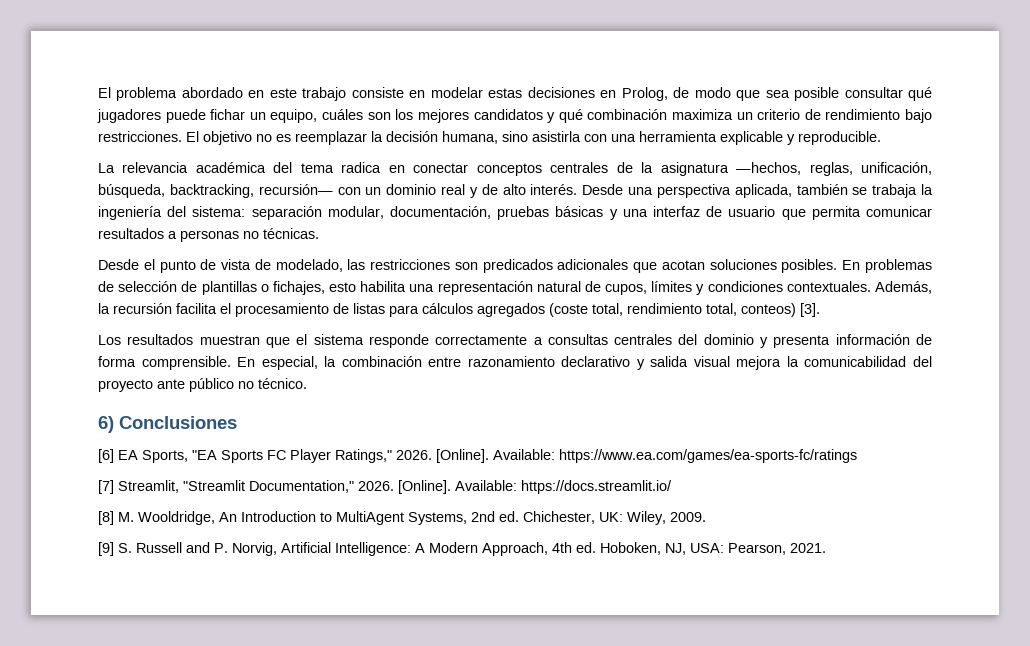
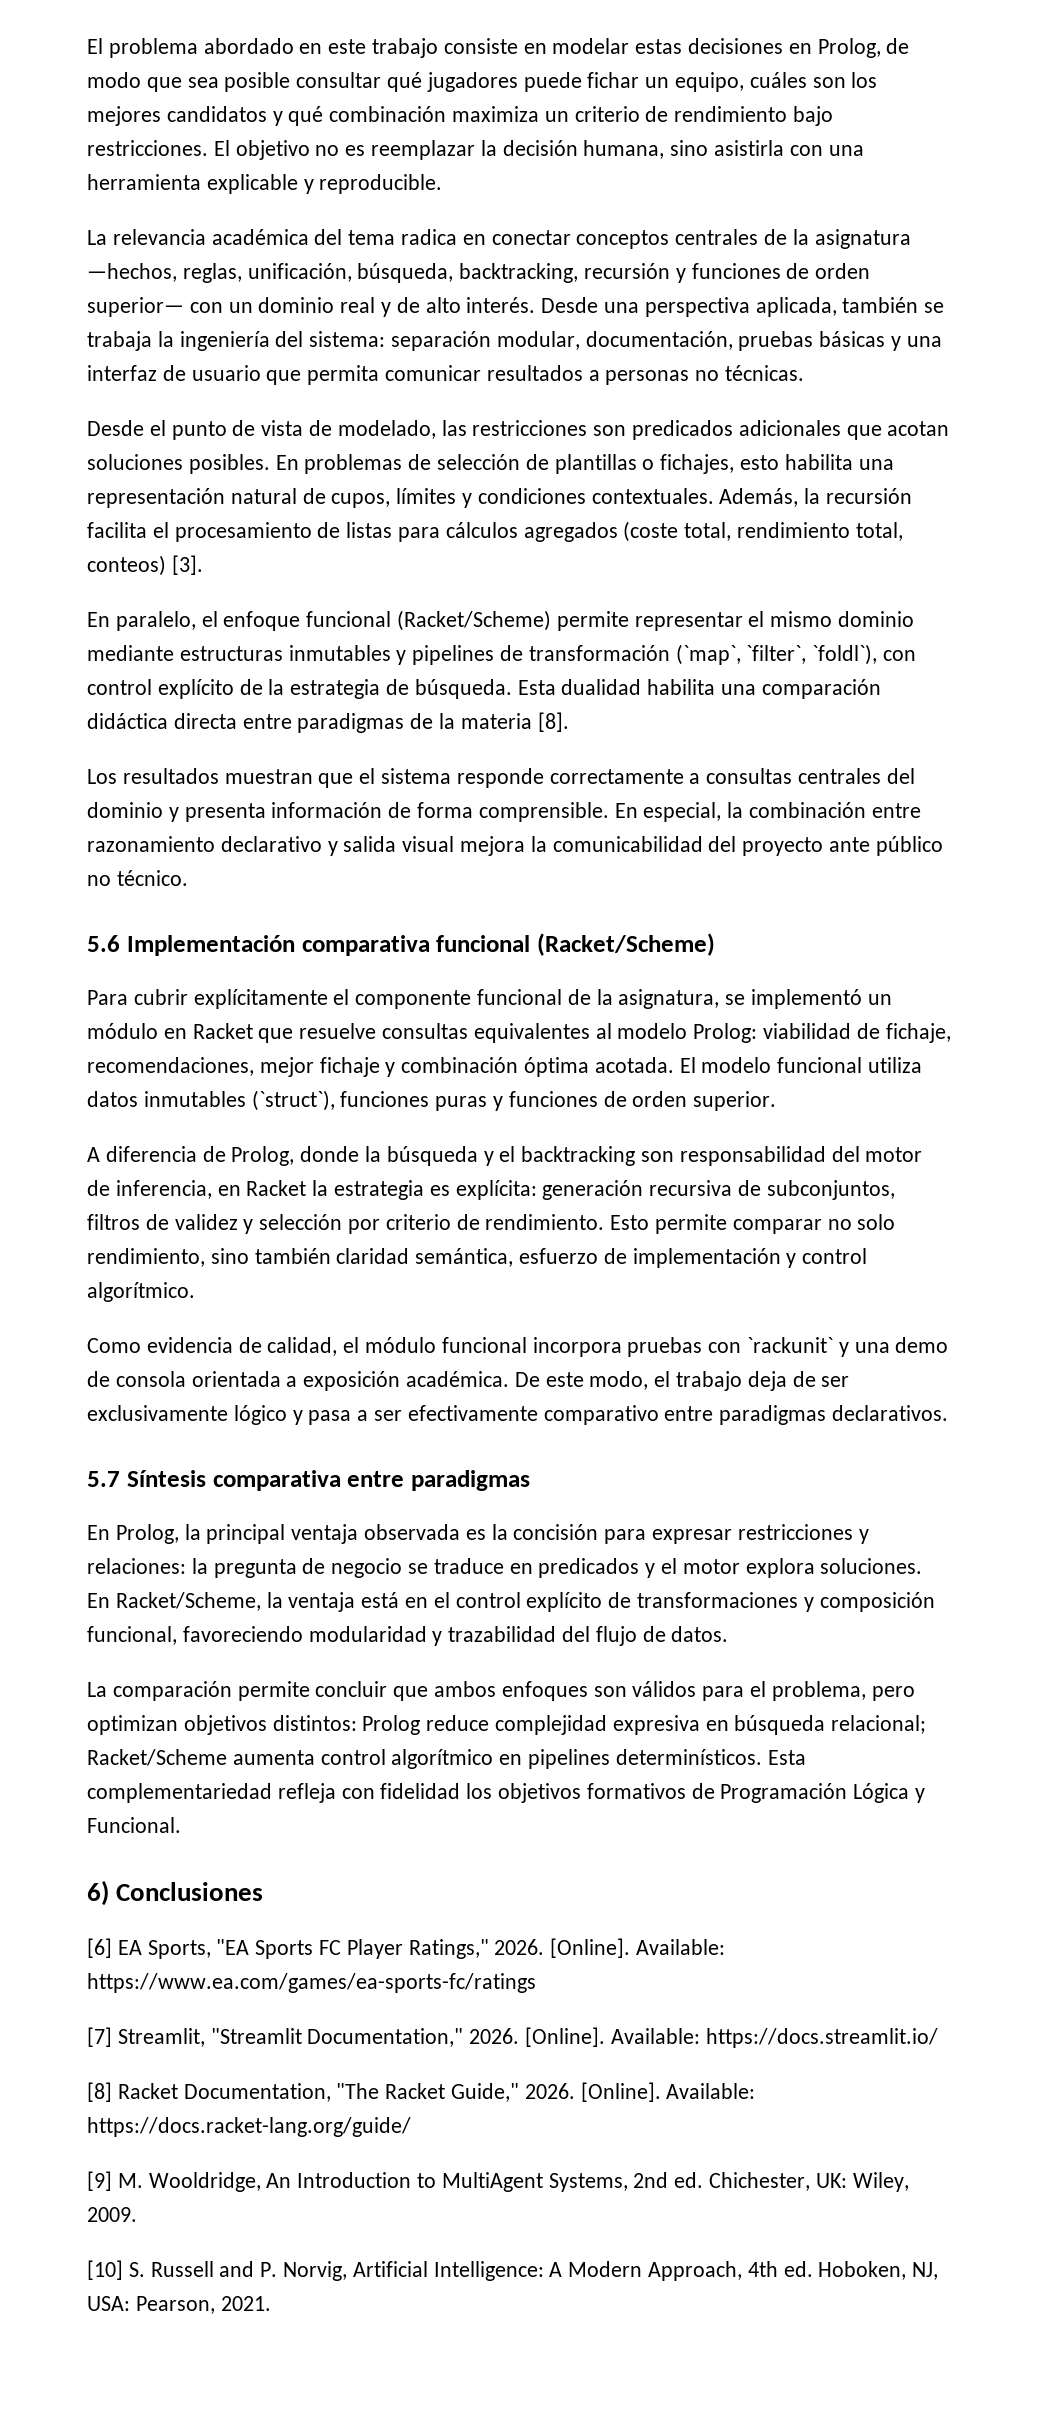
- La relevancia académica del tema radica en conectar conceptos centrales de la asignatura —hechos, reglas, unificación, búsqueda, backtracking, recursión— con un dominio real y de alto interés.
+ La relevancia académica del tema radica en conectar conceptos centrales de la asignatura —hechos, reglas, unificación, búsqueda, backtracking, recursión y funciones de orden superior— con un dominio real y de alto interés.
+ En paralelo, el enfoque funcional (Racket/Scheme) permite representar el mismo dominio mediante estructuras inmutables y pipelines de transformación (`map`, `filter`, `foldl`), con control explícito de la estrategia de búsqueda. Esta dualidad habilita una comparación didáctica directa entre paradigmas de la materia [8].
+ 5.6 Implementación comparativa funcional (Racket/Scheme)
+ Para cubrir explícitamente el componente funcional de la asignatura, se implementó un módulo en Racket que resuelve consultas equivalentes al modelo Prolog: viabilidad de fichaje, recomendaciones, mejor fichaje y combinación óptima acotada. El modelo funcional utiliza datos inmutables (`struct`), funciones puras y funciones de orden superior.
+ A diferencia de Prolog, donde la búsqueda y el backtracking son responsabilidad del motor de inferencia, en Racket la estrategia es explícita: generación recursiva de subconjuntos, filtros de validez y selección por criterio de rendimiento. Esto permite comparar no solo rendimiento, sino también claridad semántica, esfuerzo de implementación y control algorítmico.
+ Como evidencia de calidad, el módulo funcional incorpora pruebas con `rackunit` y una demo de consola orientada a exposición académica. De este modo, el trabajo deja de ser exclusivamente lógico y pasa a ser efectivamente comparativo entre paradigmas declarativos.
+ 5.7 Síntesis comparativa entre paradigmas
+ En Prolog, la principal ventaja observada es la concisión para expresar restricciones y relaciones: la pregunta de negocio se traduce en predicados y el motor explora soluciones. En Racket/Scheme, la ventaja está en el control explícito de transformaciones y composición funcional, favoreciendo modularidad y trazabilidad del flujo de datos.
+ La comparación permite concluir que ambos enfoques son válidos para el problema, pero optimizan objetivos distintos: Prolog reduce complejidad expresiva en búsqueda relacional; Racket/Scheme aumenta control algorítmico en pipelines determinísticos. Esta complementariedad refleja con fidelidad los objetivos formativos de Programación Lógica y Funcional.
- [8] M. Wooldridge, An Introduction to MultiAgent Systems, 2nd ed. Chichester, UK: Wiley, 2009.
+ [8] Racket Documentation, "The Racket Guide," 2026. [Online]. Available: https://docs.racket-lang.org/guide/
+ [9] M. Wooldridge, An Introduction to MultiAgent Systems, 2nd ed. Chichester, UK: Wiley, 2009.
- [9] S. Russell and P. Norvig, Artificial Intelligence: A Modern Approach, 4th ed. Hoboken, NJ, USA: Pearson, 2021.
+ [10] S. Russell and P. Norvig, Artificial Intelligence: A Modern Approach, 4th ed. Hoboken, NJ, USA: Pearson, 2021.

